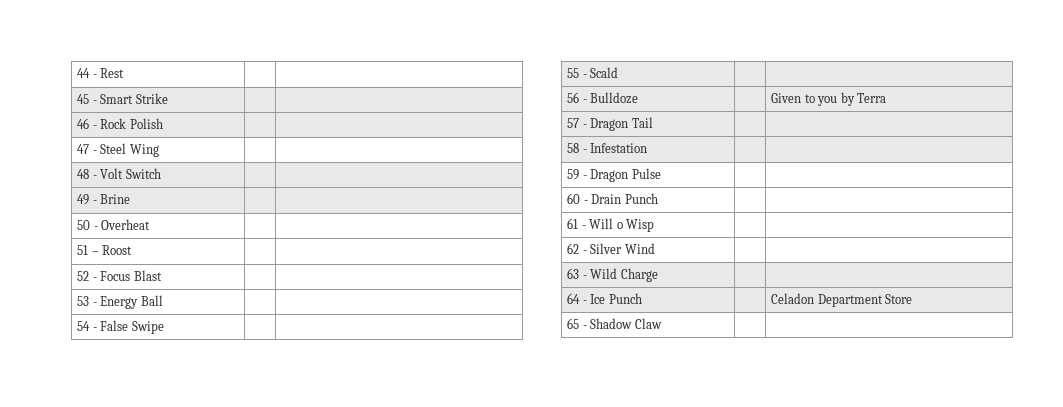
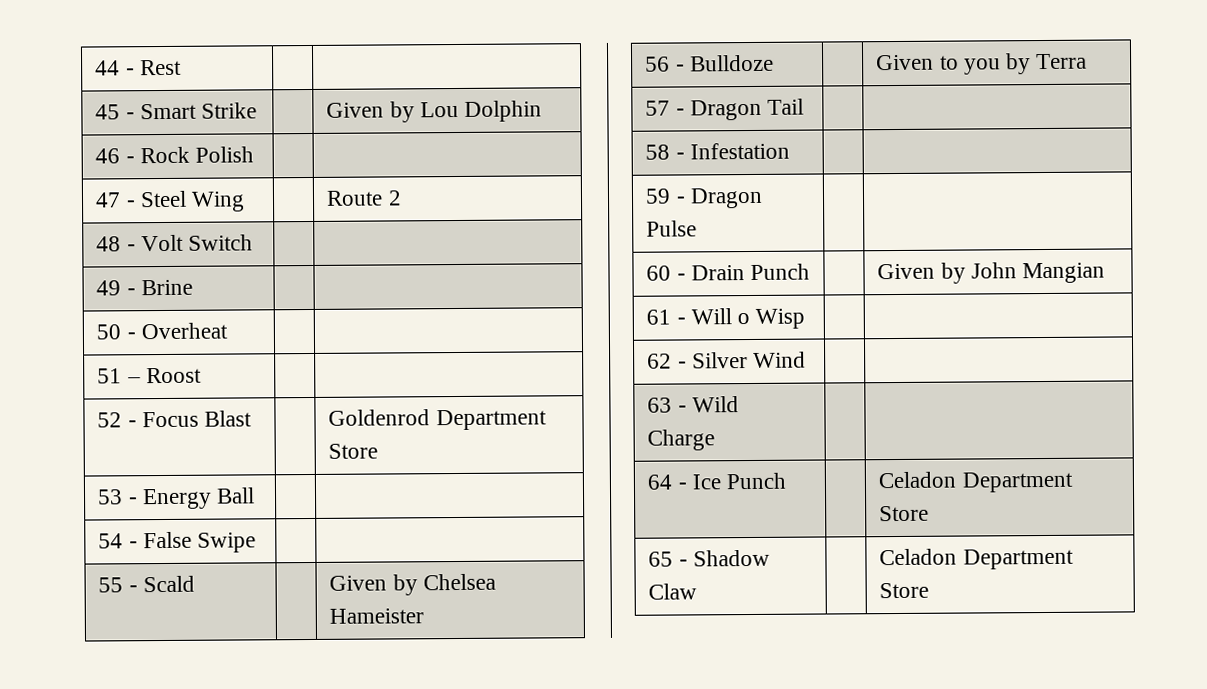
- 45 - Smart Strike | |
+ 45 - Smart Strike | | Given by Lou Dolphin
- 47 - Steel Wing | |
+ 47 - Steel Wing | | Route 2
- 52 - Focus Blast | |
+ 52 - Focus Blast | | Goldenrod Department Store
- 55 - Scald | |
+ 55 - Scald | | Given by Chelsea Hameister
- 60 - Drain Punch | |
+ 60 - Drain Punch | | Given by John Mangian
- 65 - Shadow Claw | |
+ 65 - Shadow Claw | | Celadon Department Store

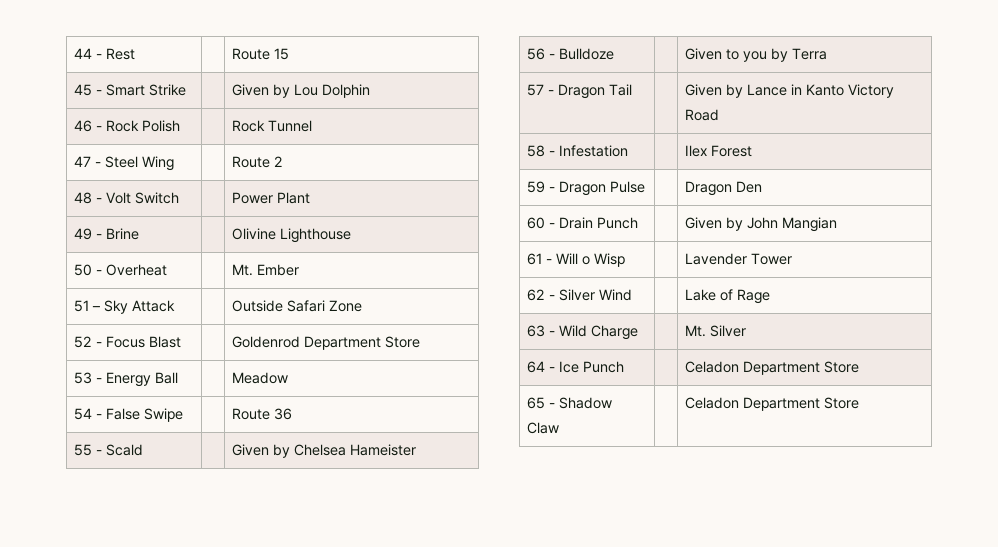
- 44 - Rest | |
+ 44 - Rest | | Route 15
- 46 - Rock Polish | |
+ 46 - Rock Polish | | Rock Tunnel
- 48 - Volt Switch | |
+ 48 - Volt Switch | | Power Plant
- 49 - Brine | |
+ 49 - Brine | | Olivine Lighthouse
- 50 - Overheat | |
+ 50 - Overheat | | Mt. Ember
- 51 – Roost | |
+ 51 – Sky Attack | | Outside Safari Zone
- 53 - Energy Ball | |
+ 53 - Energy Ball | | Meadow
- 54 - False Swipe | |
+ 54 - False Swipe | | Route 36
- 57 - Dragon Tail | |
+ 57 - Dragon Tail | | Given by Lance in Kanto Victory Road
- 58 - Infestation | |
+ 58 - Infestation | | Ilex Forest
- 59 - Dragon Pulse | |
+ 59 - Dragon Pulse | | Dragon Den
- 61 - Will o Wisp | |
+ 61 - Will o Wisp | | Lavender Tower
- 62 - Silver Wind | |
+ 62 - Silver Wind | | Lake of Rage
- 63 - Wild Charge | |
+ 63 - Wild Charge | | Mt. Silver

